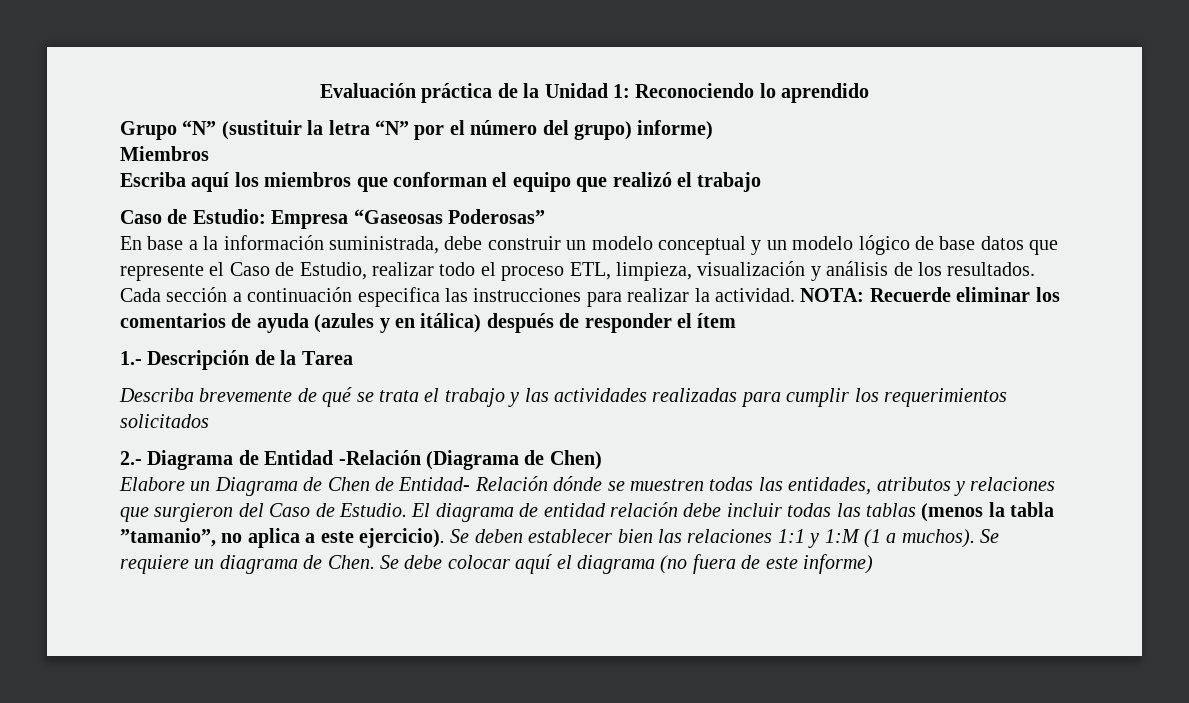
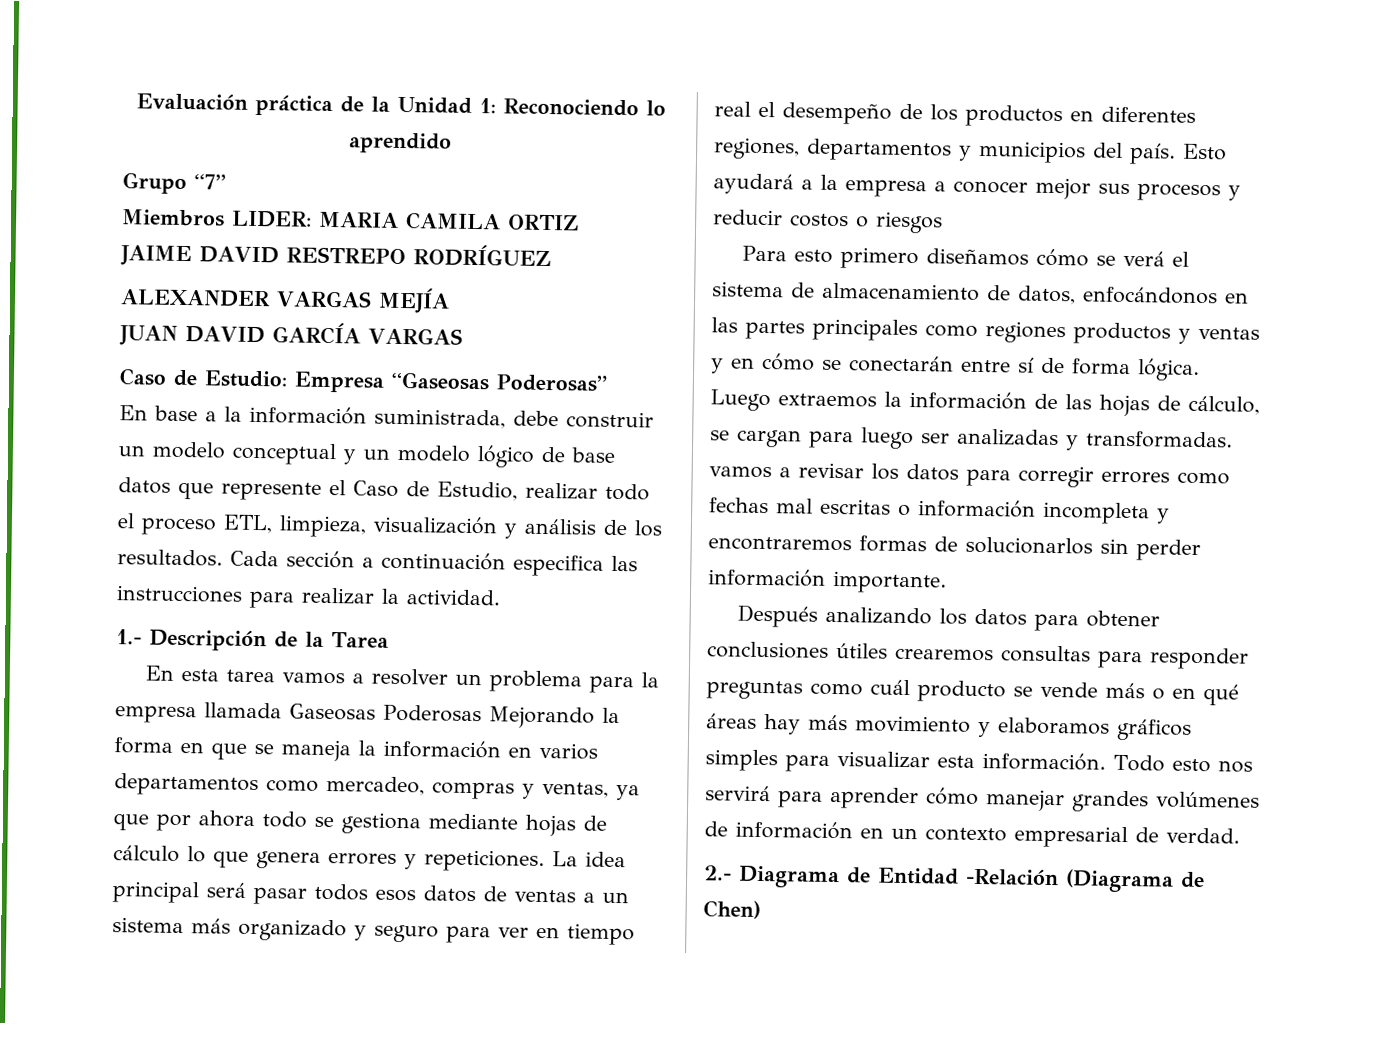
- Grupo “N” (sustituir la letra “N” por el número del grupo) informe)
- Miembros
- Escriba aquí los miembros que conforman el equipo que realizó el trabajo
+ Grupo “7”
+ Miembros LIDER: MARIA CAMILA ORTIZ
+ JAIME DAVID RESTREPO RODRÍGUEZ
+ ALEXANDER VARGAS MEJÍA
+ JUAN DAVID GARCÍA VARGAS
- NOTA: Recuerde eliminar los comentarios de ayuda (azules y en itálica) después de responder el ítem
- Describa brevemente de qué se trata el trabajo y las actividades realizadas para cumplir los requerimientos solicitados
+ En esta tarea vamos a resolver un problema para la empresa llamada Gaseosas Poderosas Mejorando la forma en que se maneja la información en varios departamentos como mercadeo, compras y ventas, ya que por ahora todo se gestiona mediante hojas de cálculo lo que genera errores y repeticiones. La idea principal será pasar todos esos datos de ventas a un sistema más organizado y seguro para ver en tiempo real el desempeño de los productos en diferentes regiones, departamentos y municipios del país. Esto ayudará a la empresa a conocer mejor sus procesos y reducir costos o riesgos
+ Para esto primero diseñamos cómo se verá el sistema de almacenamiento de datos, enfocándonos en las partes principales como regiones productos y ventas y en cómo se conectarán entre sí de forma lógica. Luego extraemos la información de las hojas de cálculo, se cargan para luego ser analizadas y transformadas. vamos a revisar los datos para corregir errores como fechas mal escritas o información incompleta y encontraremos formas de solucionarlos sin perder información importante.
+ Después analizando los datos para obtener conclusiones útiles crearemos consultas para responder preguntas como cuál producto se vende más o en qué áreas hay más movimiento y elaboramos gráficos simples para visualizar esta información. Todo esto nos servirá para aprender cómo manejar grandes volúmenes de información en un contexto empresarial de verdad.
- Elabore un Diagrama de Chen de Entidad- Relación dónde se muestren todas las entidades, atributos y relaciones que surgieron del Caso de Estudio. El diagrama de entidad relación debe incluir todas las tablas (menos la tabla ”tamanio”, no aplica a este ejercicio). Se deben establecer bien las relaciones 1:1 y 1:M (1 a muchos). Se requiere un diagrama de Chen. Se debe colocar aquí el diagrama (no fuera de este informe)

